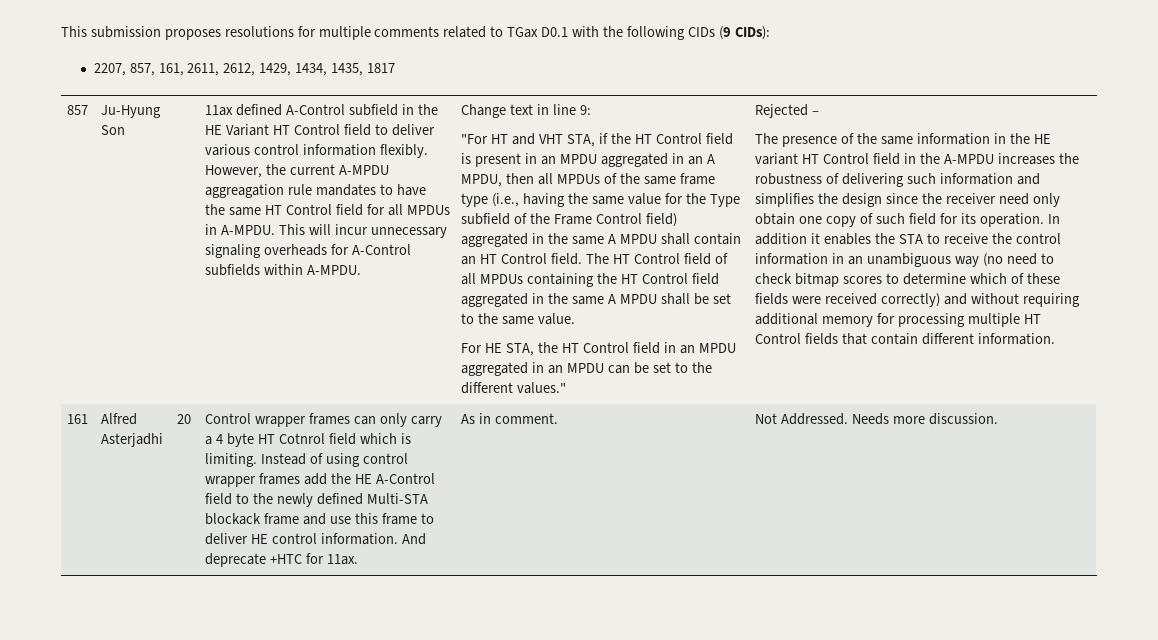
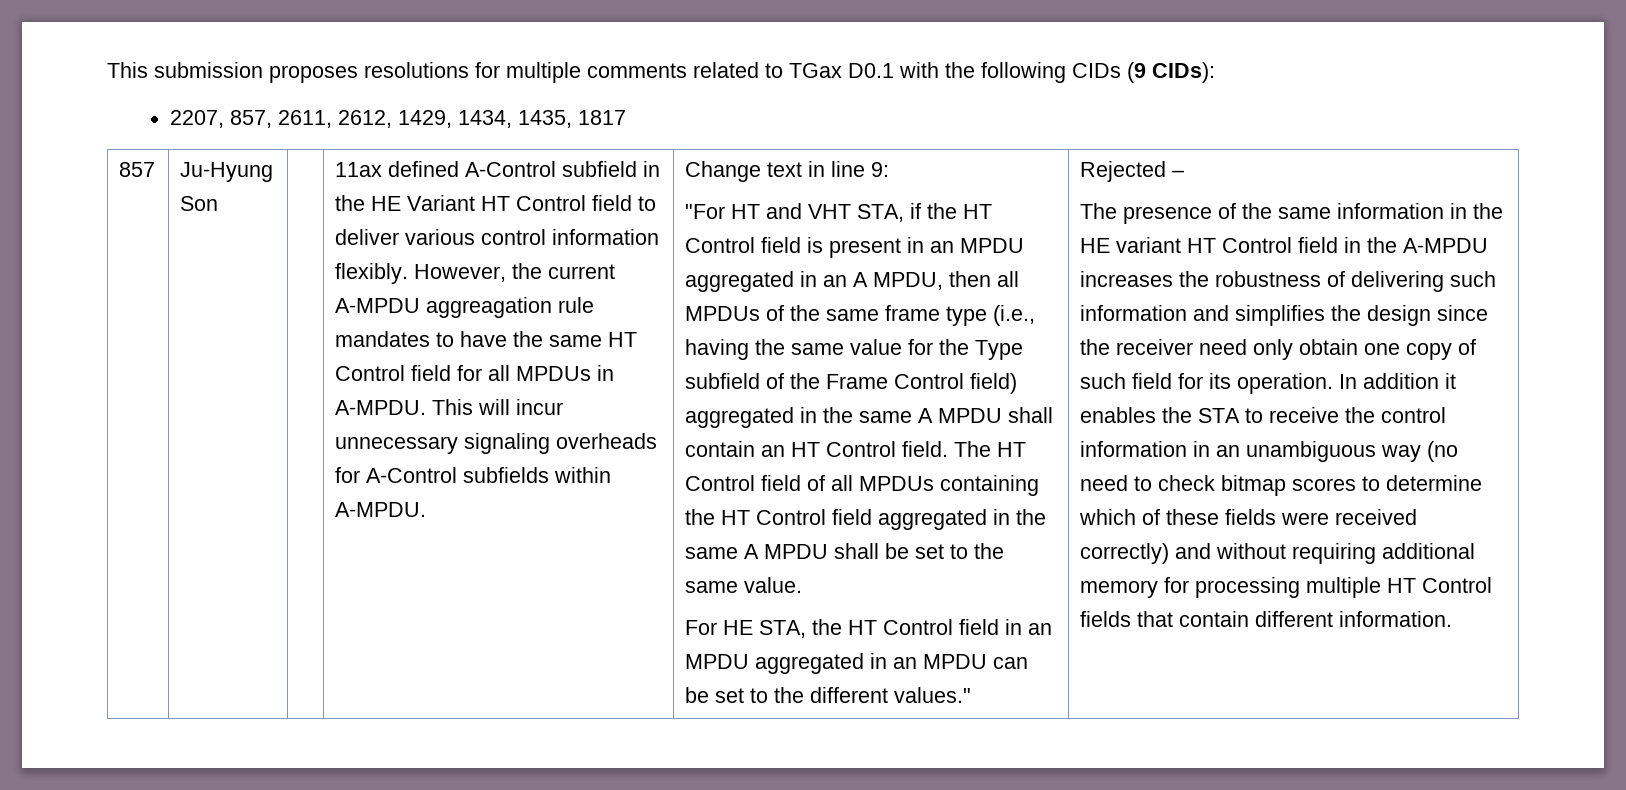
- 2207, 857, 161, 2611, 2612, 1429, 1434, 1435, 1817
+ 2207, 857, 2611, 2612, 1429, 1434, 1435, 1817
- 161 | Alfred Asterjadhi | 20 | Control wrapper frames can only carry a 4 byte HT Cotnrol field which is limiting. Instead of using control wrapper frames add the HE A-Control field to the newly defined Multi-STA blockack frame and use this frame to deliver HE control information. And deprecate +HTC for 11ax. | As in comment. | Not Addressed. Needs more discussion.

